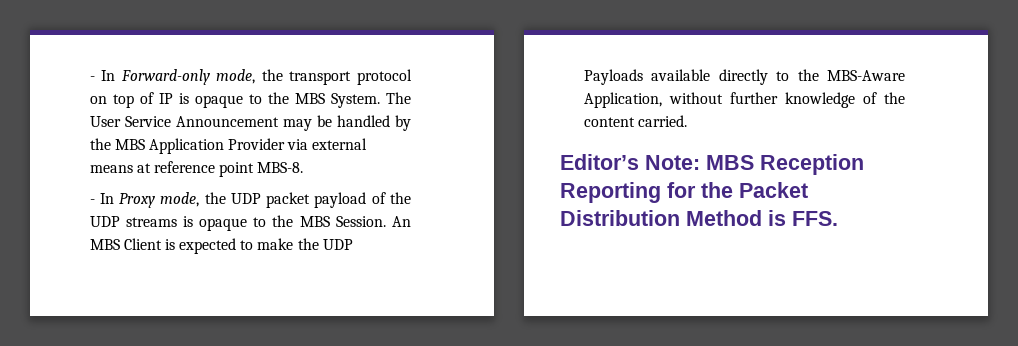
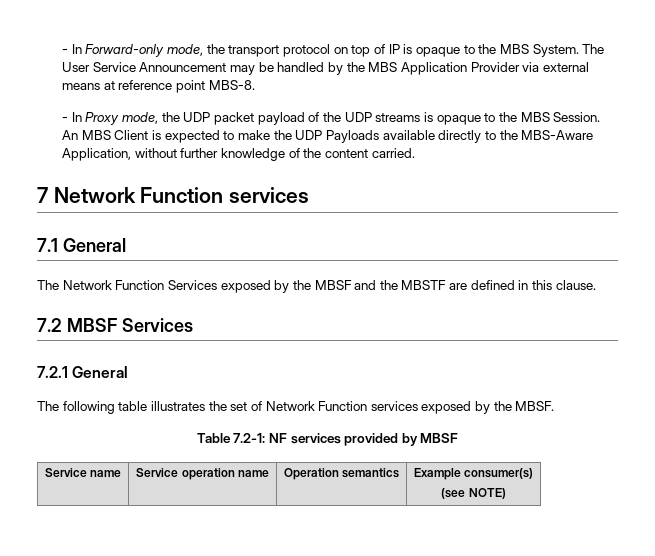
- Editor’s Note: MBS Reception Reporting for the Packet Distribution Method is FFS.
+ 7 Network Function services
+ 7.1 General
+ The Network Function Services exposed by the MBSF and the MBSTF are defined in this clause.
+ 7.2 MBSF Services
+ 7.2.1 General
+ The following table illustrates the set of Network Function services exposed by the MBSF.
+ Table 7.2-1: NF services provided by MBSF
+ Service name | Service operation name | Operation semantics | Example consumer(s)
+ (see NOTE)

